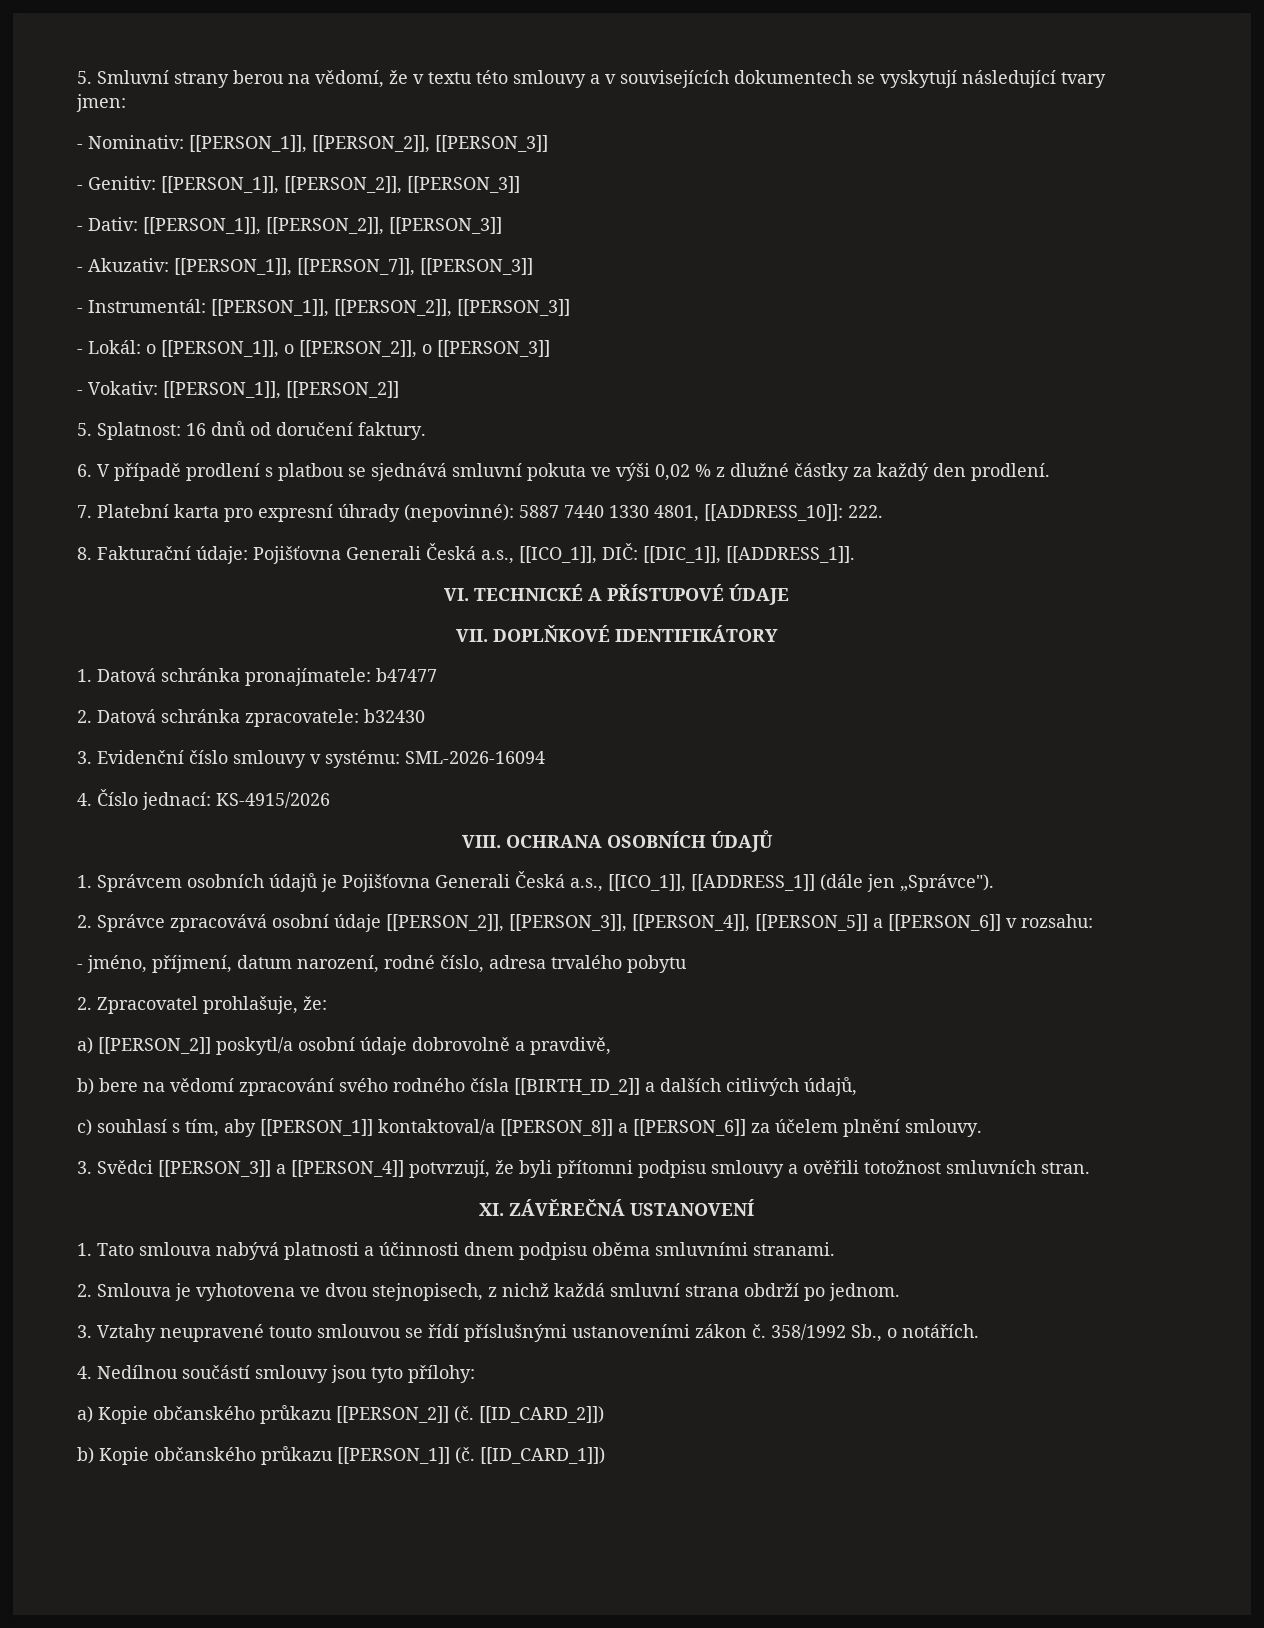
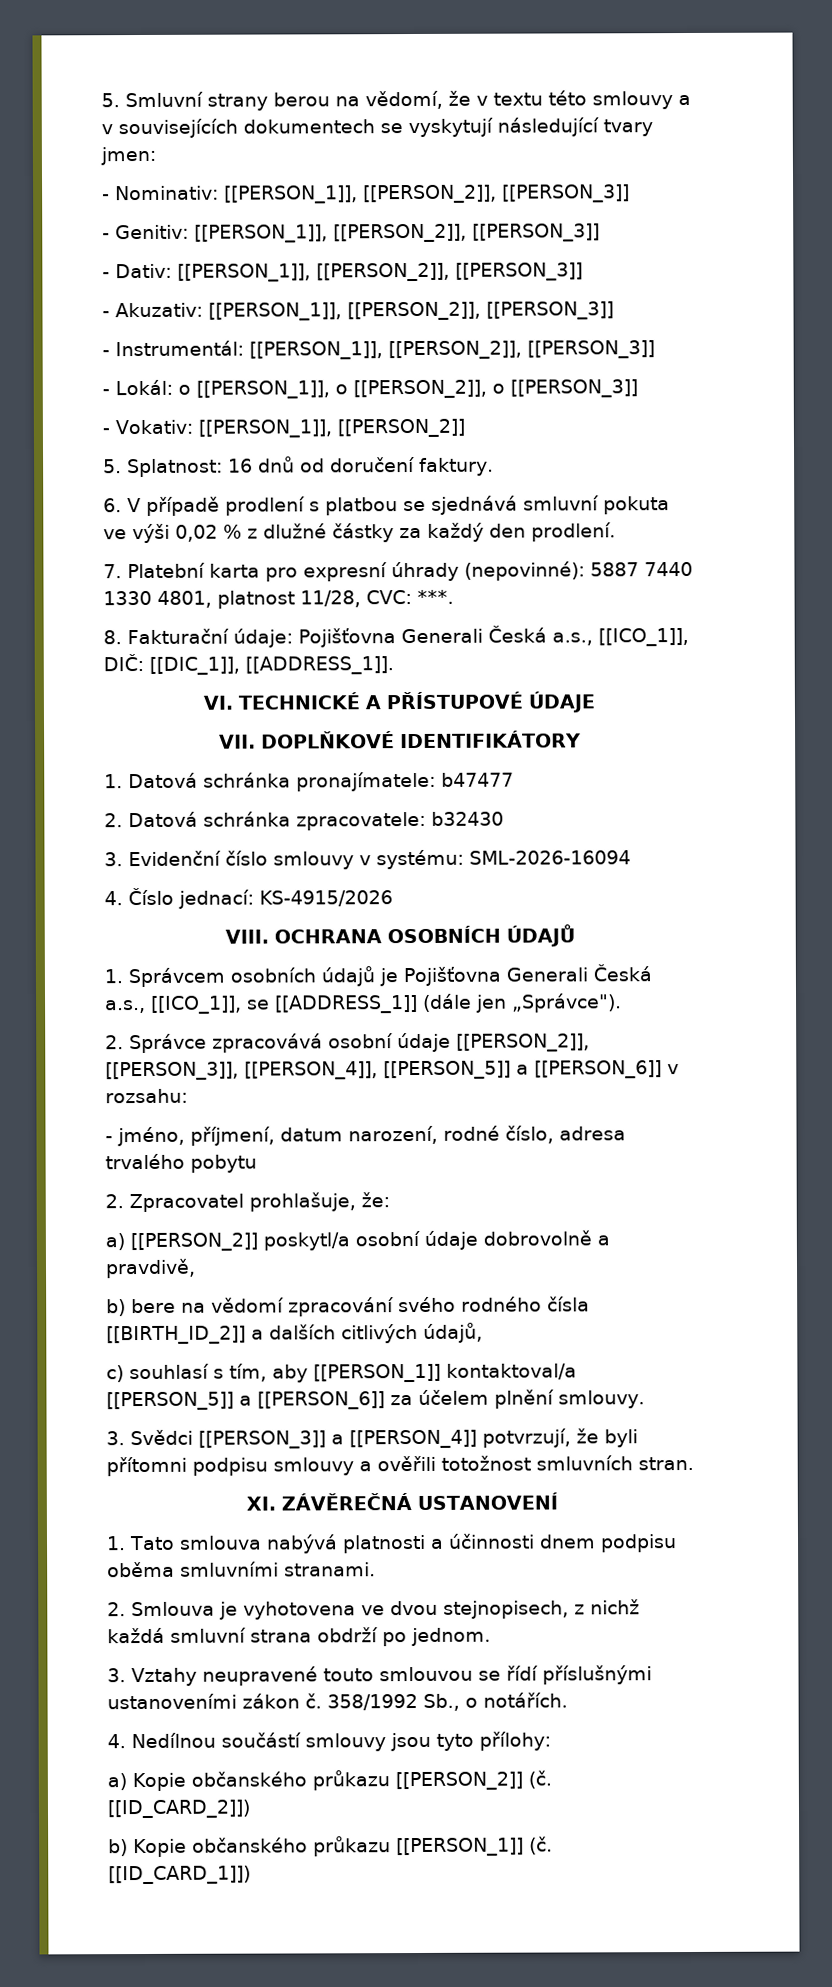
- - Akuzativ: [[PERSON_1]], [[PERSON_7]], [[PERSON_3]]
+ - Akuzativ: [[PERSON_1]], [[PERSON_2]], [[PERSON_3]]
- 7. Platební karta pro expresní úhrady (nepovinné): 5887 7440 1330 4801, [[ADDRESS_10]]: 222.
+ 7. Platební karta pro expresní úhrady (nepovinné): 5887 7440 1330 4801, platnost 11/28, CVC: ***.
- 1. Správcem osobních údajů je Pojišťovna Generali Česká a.s., [[ICO_1]], [[ADDRESS_1]] (dále jen „Správce").
+ 1. Správcem osobních údajů je Pojišťovna Generali Česká a.s., [[ICO_1]], se [[ADDRESS_1]] (dále jen „Správce").
- c) souhlasí s tím, aby [[PERSON_1]] kontaktoval/a [[PERSON_8]] a [[PERSON_6]] za účelem plnění smlouvy.
+ c) souhlasí s tím, aby [[PERSON_1]] kontaktoval/a [[PERSON_5]] a [[PERSON_6]] za účelem plnění smlouvy.

